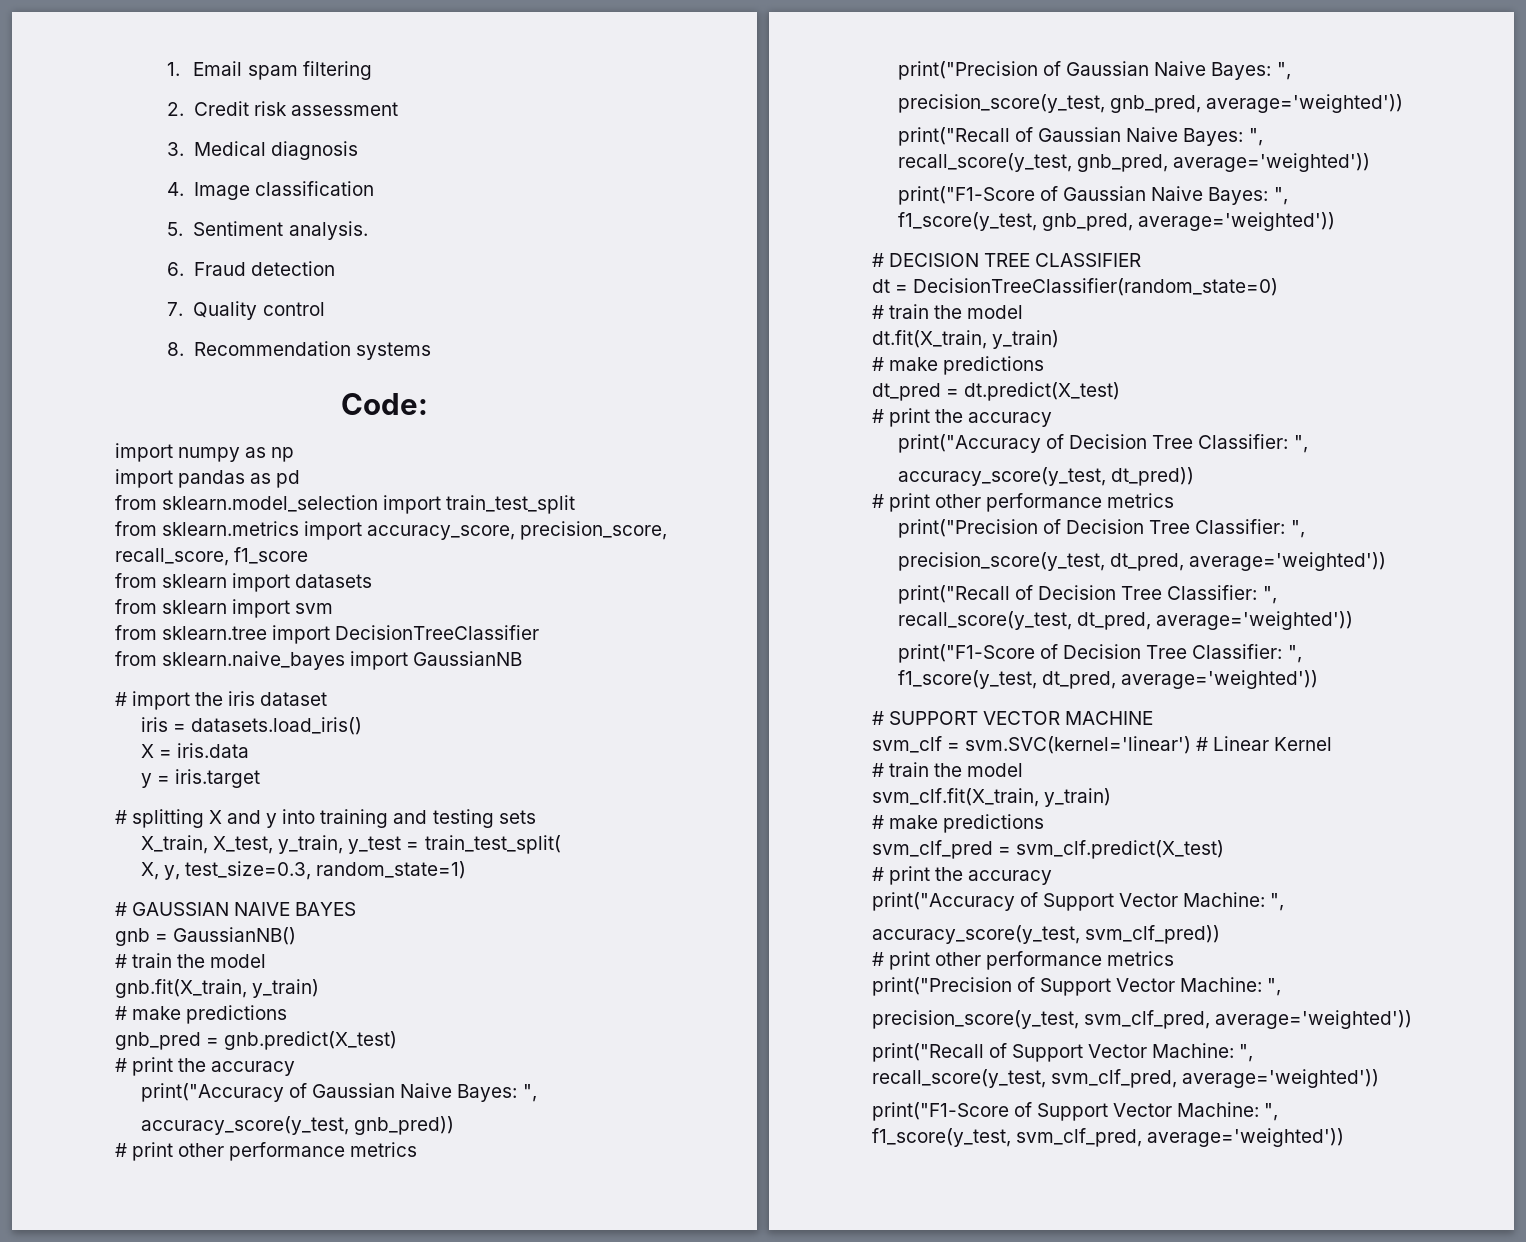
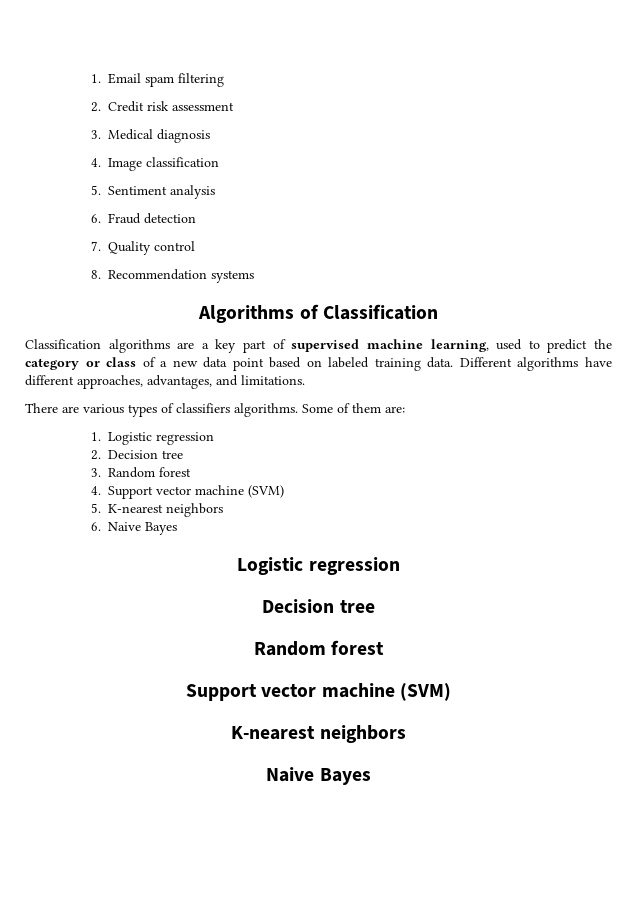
- 5. Sentiment analysis.
+ 5. Sentiment analysis
- Code:
- import numpy as np
- import pandas as pd
- from sklearn.model_selection import train_test_split
- from sklearn.metrics import accuracy_score, precision_score, recall_score, f1_score
- from sklearn import datasets
- from sklearn import svm
- from sklearn.tree import DecisionTreeClassifier
- from sklearn.naive_bayes import GaussianNB
- # import the iris dataset
- iris = datasets.load_iris()
- X = iris.data
- y = iris.target
- # splitting X and y into training and testing sets
- X_train, X_test, y_train, y_test = train_test_split(
- X, y, test_size=0.3, random_state=1)
- # GAUSSIAN NAIVE BAYES
- gnb = GaussianNB()
- # train the model
- gnb.fit(X_train, y_train)
- # make predictions
- gnb_pred = gnb.predict(X_test)
- # print the accuracy
- print("Accuracy of Gaussian Naive Bayes: ",
- accuracy_score(y_test, gnb_pred))
- # print other performance metrics
- print("Precision of Gaussian Naive Bayes: ",
- precision_score(y_test, gnb_pred, average='weighted'))
- print("Recall of Gaussian Naive Bayes: ",
- recall_score(y_test, gnb_pred, average='weighted'))
- print("F1-Score of Gaussian Naive Bayes: ",
- f1_score(y_test, gnb_pred, average='weighted'))
- # DECISION TREE CLASSIFIER
- dt = DecisionTreeClassifier(random_state=0)
- # train the model
- dt.fit(X_train, y_train)
- # make predictions
- dt_pred = dt.predict(X_test)
- # print the accuracy
- print("Accuracy of Decision Tree Classifier: ",
- accuracy_score(y_test, dt_pred))
- # print other performance metrics
- print("Precision of Decision Tree Classifier: ",
- precision_score(y_test, dt_pred, average='weighted'))
- print("Recall of Decision Tree Classifier: ",
- recall_score(y_test, dt_pred, average='weighted'))
- print("F1-Score of Decision Tree Classifier: ",
- f1_score(y_test, dt_pred, average='weighted'))
- # SUPPORT VECTOR MACHINE
- svm_clf = svm.SVC(kernel='linear') # Linear Kernel
- # train the model
- svm_clf.fit(X_train, y_train)
- # make predictions
- svm_clf_pred = svm_clf.predict(X_test)
- # print the accuracy
- print("Accuracy of Support Vector Machine: ",
- accuracy_score(y_test, svm_clf_pred))
- # print other performance metrics
- print("Precision of Support Vector Machine: ",
- precision_score(y_test, svm_clf_pred, average='weighted'))
- print("Recall of Support Vector Machine: ",
- recall_score(y_test, svm_clf_pred, average='weighted'))
- print("F1-Score of Support Vector Machine: ",
- f1_score(y_test, svm_clf_pred, average='weighted'))
+ Algorithms of Classification
+ Classification algorithms are a key part of supervised machine learning, used to predict the category or class of a new data point based on labeled training data. Different algorithms have different approaches, advantages, and limitations.
+ There are various types of classifiers algorithms. Some of them are:
+ 1. Logistic regression
+ 2. Decision tree
+ 3. Random forest
+ 4. Support vector machine (SVM)
+ 5. K-nearest neighbors
+ 6. Naive Bayes
+ Logistic regression
+ Decision tree
+ Random forest
+ Support vector machine (SVM)
+ K-nearest neighbors
+ Naive Bayes

